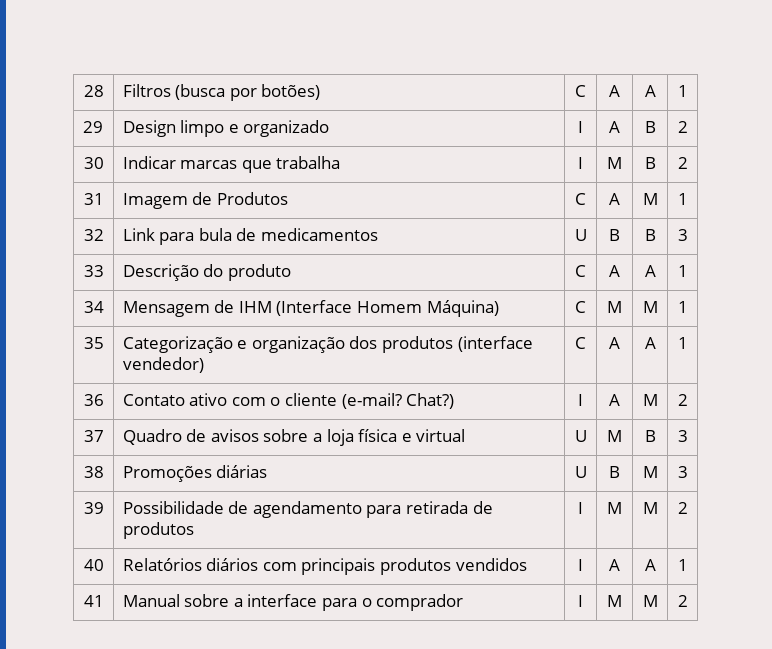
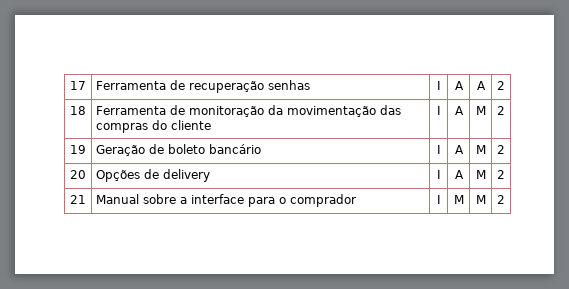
- 28 | Filtros (busca por botões) | C | A | A | 1
- 29 | Design limpo e organizado | I | A | B | 2
- 30 | Indicar marcas que trabalha | I | M | B | 2
- 31 | Imagem de Produtos | C | A | M | 1
- 32 | Link para bula de medicamentos | U | B | B | 3
- 33 | Descrição do produto | C | A | A | 1
- 34 | Mensagem de IHM (Interface Homem Máquina) | C | M | M | 1
- 35 | Categorização e organização dos produtos (interface vendedor) | C | A | A | 1
- 36 | Contato ativo com o cliente (e-mail? Chat?) | I | A | M | 2
- 37 | Quadro de avisos sobre a loja física e virtual | U | M | B | 3
- 38 | Promoções diárias | U | B | M | 3
- 39 | Possibilidade de agendamento para retirada de produtos | I | M | M | 2
- 40 | Relatórios diários com principais produtos vendidos | I | A | A | 1
- 41 | Manual sobre a interface para o comprador | I | M | M | 2
+ 17 | Ferramenta de recuperação senhas | I | A | A | 2
+ 18 | Ferramenta de monitoração da movimentação das compras do cliente | I | A | M | 2
+ 19 | Geração de boleto bancário | I | A | M | 2
+ 20 | Opções de delivery | I | A | M | 2
+ 21 | Manual sobre a interface para o comprador | I | M | M | 2

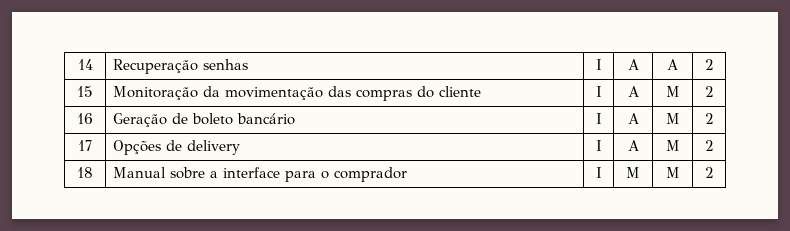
- 17 | Ferramenta de recuperação senhas | I | A | A | 2
+ 14 | Recuperação senhas | I | A | A | 2
- 18 | Ferramenta de monitoração da movimentação das compras do cliente | I | A | M | 2
+ 15 | Monitoração da movimentação das compras do cliente | I | A | M | 2
- 19 | Geração de boleto bancário | I | A | M | 2
+ 16 | Geração de boleto bancário | I | A | M | 2
- 20 | Opções de delivery | I | A | M | 2
+ 17 | Opções de delivery | I | A | M | 2
- 21 | Manual sobre a interface para o comprador | I | M | M | 2
+ 18 | Manual sobre a interface para o comprador | I | M | M | 2

